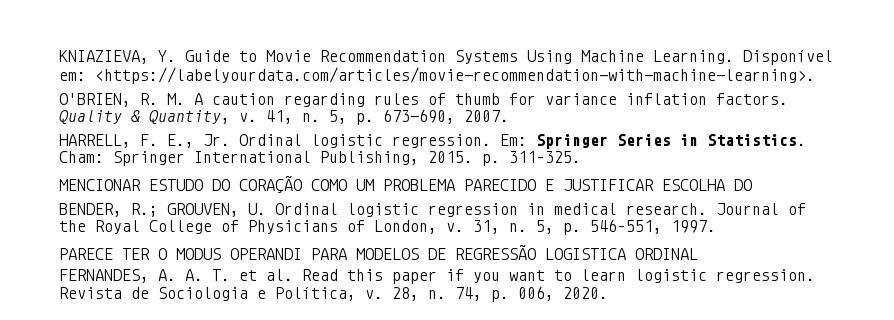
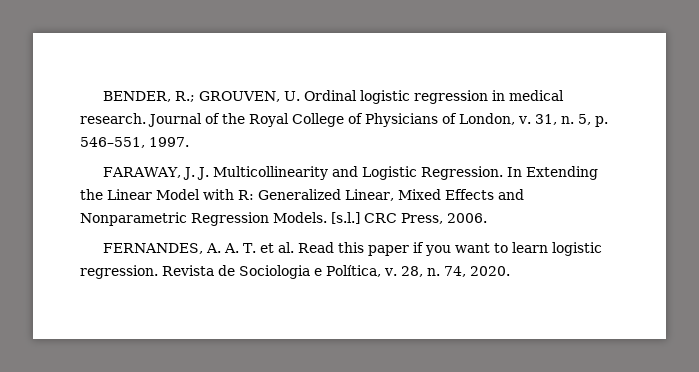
- KNIAZIEVA, Y. Guide to Movie Recommendation Systems Using Machine Learning. Disponível em: <https://labelyourdata.com/articles/movie-recommendation-with-machine-learning>.
- O'BRIEN, R. M. A caution regarding rules of thumb for variance inflation factors. Quality & Quantity, v. 41, n. 5, p. 673-690, 2007.
- HARRELL, F. E., Jr. Ordinal logistic regression. Em: Springer Series in Statistics. Cham: Springer International Publishing, 2015. p. 311–325.
- MENCIONAR ESTUDO DO CORAÇÃO COMO UM PROBLEMA PARECIDO E JUSTIFICAR ESCOLHA DO
- PARECE TER O MODUS OPERANDI PARA MODELOS DE REGRESSÃO LOGISTICA ORDINAL
+ FARAWAY, J. J. Multicollinearity and Logistic Regression. In Extending the Linear Model with R: Generalized Linear, Mixed Effects and Nonparametric Regression Models. [s.l.] CRC Press, 2006.
- 74, p. 006, 2020.
+ 74, 2020.

